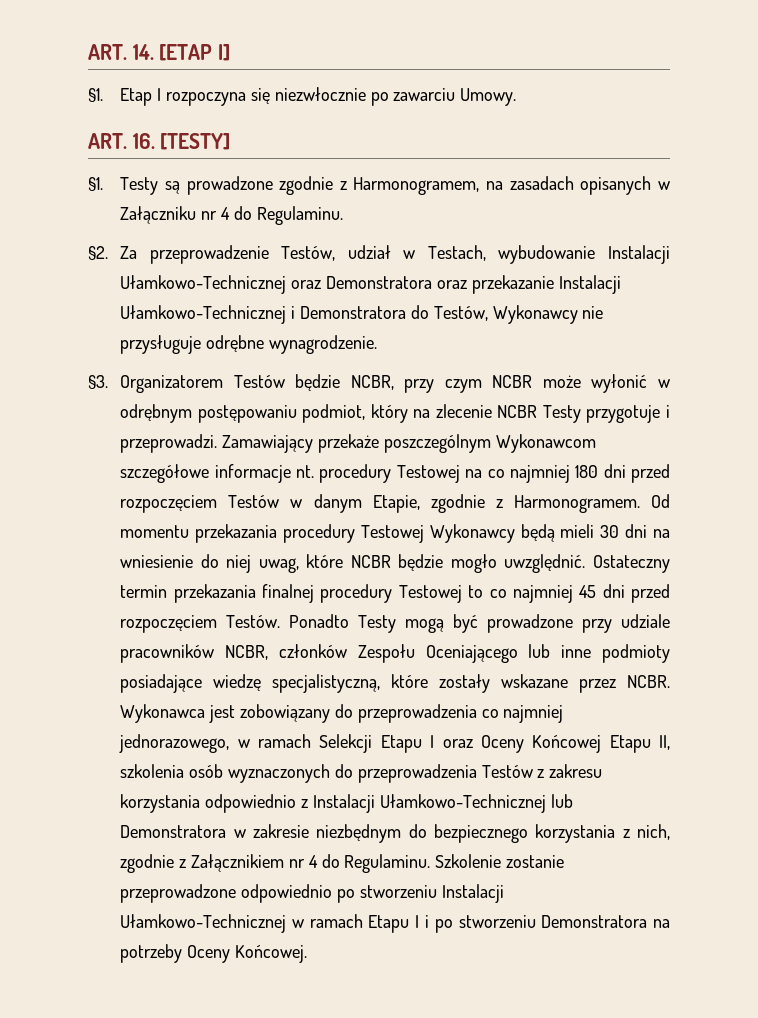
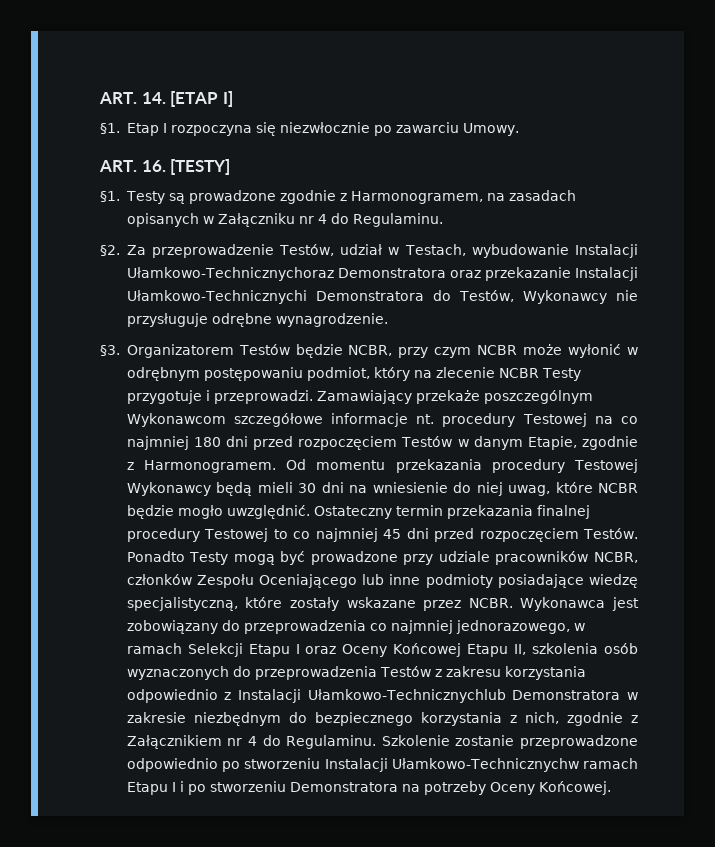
- Za przeprowadzenie Testów, udział w Testach, wybudowanie Instalacji Ułamkowo-Technicznej oraz Demonstratora oraz przekazanie Instalacji Ułamkowo-Technicznej i Demonstratora do Testów, Wykonawcy nie przysługuje odrębne wynagrodzenie.
+ Za przeprowadzenie Testów, udział w Testach, wybudowanie Instalacji Ułamkowo-Technicznychoraz Demonstratora oraz przekazanie Instalacji Ułamkowo-Technicznychi Demonstratora do Testów, Wykonawcy nie przysługuje odrębne wynagrodzenie.
- Wykonawca jest zobowiązany do przeprowadzenia co najmniej jednorazowego, w ramach Selekcji Etapu I oraz Oceny Końcowej Etapu II, szkolenia osób wyznaczonych do przeprowadzenia Testów z zakresu korzystania odpowiednio z Instalacji Ułamkowo-Technicznej lub Demonstratora w zakresie niezbędnym do bezpiecznego korzystania z nich, zgodnie z Załącznikiem nr 4 do Regulaminu.
+ Wykonawca jest zobowiązany do przeprowadzenia co najmniej jednorazowego, w ramach Selekcji Etapu I oraz Oceny Końcowej Etapu II, szkolenia osób wyznaczonych do przeprowadzenia Testów z zakresu korzystania odpowiednio z Instalacji Ułamkowo-Technicznychlub Demonstratora w zakresie niezbędnym do bezpiecznego korzystania z nich, zgodnie z Załącznikiem nr 4 do Regulaminu.
- Szkolenie zostanie przeprowadzone odpowiednio po stworzeniu Instalacji Ułamkowo-Technicznej w ramach Etapu I i po stworzeniu Demonstratora na potrzeby Oceny Końcowej.
+ Szkolenie zostanie przeprowadzone odpowiednio po stworzeniu Instalacji Ułamkowo-Technicznychw ramach Etapu I i po stworzeniu Demonstratora na potrzeby Oceny Końcowej.

